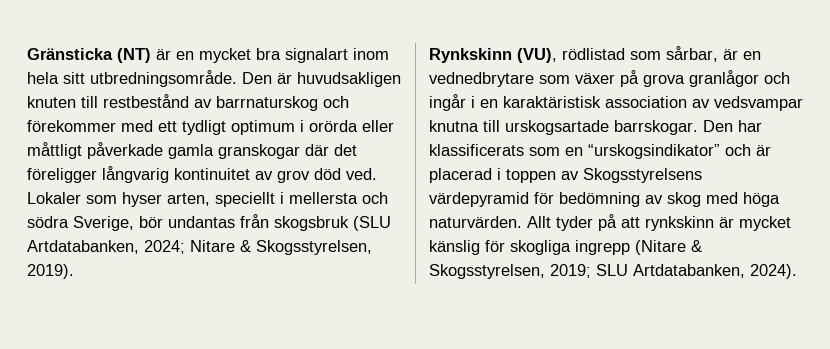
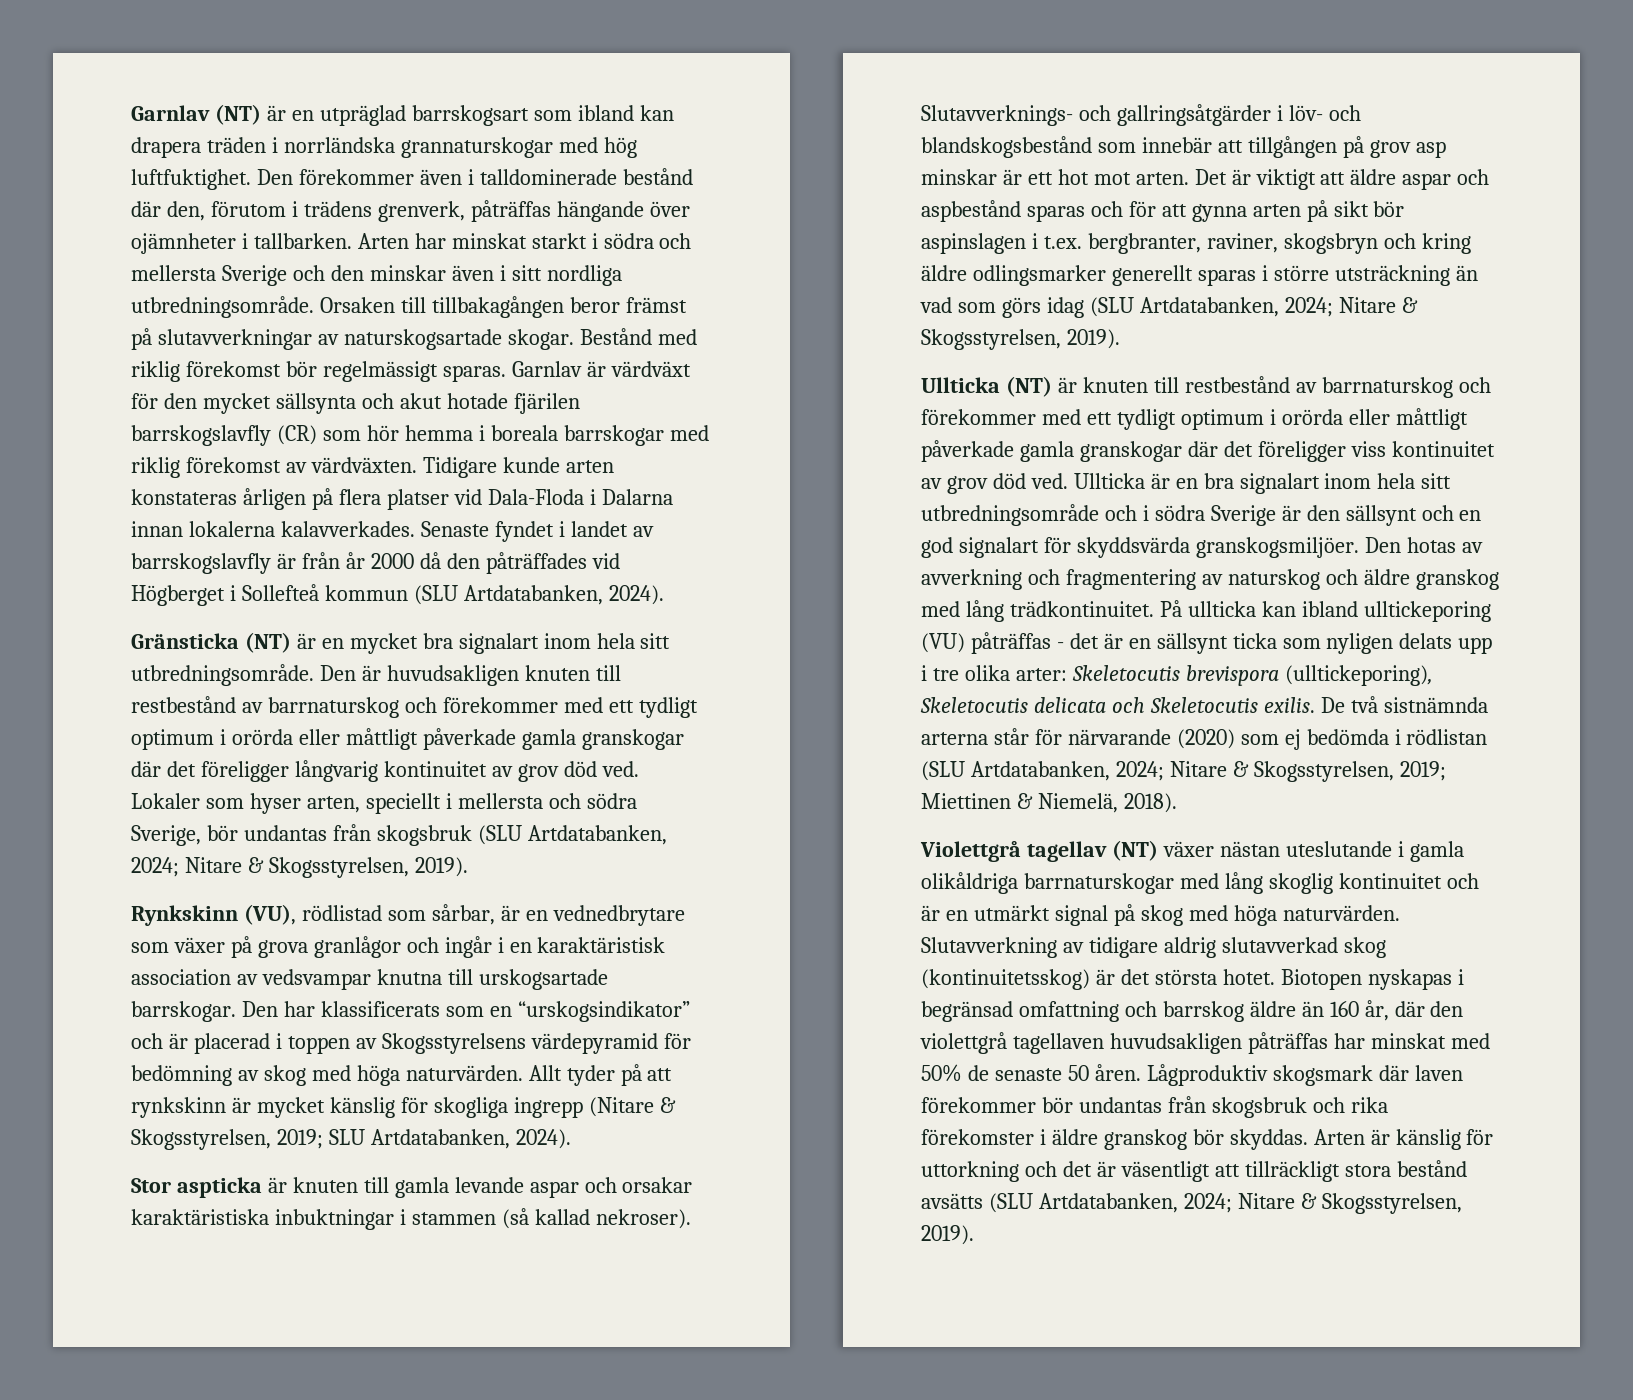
+ Garnlav (NT) är en utpräglad barrskogsart som ibland kan drapera träden i norrländska grannaturskogar med hög luftfuktighet. Den förekommer även i talldominerade bestånd där den, förutom i trädens grenverk, påträffas hängande över ojämnheter i tallbarken. Arten har minskat starkt i södra och mellersta Sverige och den minskar även i sitt nordliga utbredningsområde. Orsaken till tillbakagången beror främst på slutavverkningar av naturskogsartade skogar. Bestånd med riklig förekomst bör regelmässigt sparas. Garnlav är värdväxt för den mycket sällsynta och akut hotade fjärilen barrskogslavfly (CR) som hör hemma i boreala barrskogar med riklig förekomst av värdväxten. Tidigare kunde arten konstateras årligen på flera platser vid Dala-Floda i Dalarna innan lokalerna kalavverkades. Senaste fyndet i landet av barrskogslavfly är från år 2000 då den påträffades vid Högberget i Sollefteå kommun (SLU Artdatabanken, 2024).
+ Stor aspticka är knuten till gamla levande aspar och orsakar karaktäristiska inbuktningar i stammen (så kallad nekroser). Slutavverknings- och gallringsåtgärder i löv- och blandskogsbestånd som innebär att tillgången på grov asp minskar är ett hot mot arten. Det är viktigt att äldre aspar och aspbestånd sparas och för att gynna arten på sikt bör aspinslagen i t.ex. bergbranter, raviner, skogsbryn och kring äldre odlingsmarker generellt sparas i större utsträckning än vad som görs idag (SLU Artdatabanken, 2024; Nitare & Skogsstyrelsen, 2019).
+ Ullticka (NT) är knuten till restbestånd av barrnaturskog och förekommer med ett tydligt optimum i orörda eller måttligt påverkade gamla granskogar där det föreligger viss kontinuitet av grov död ved. Ullticka är en bra signalart inom hela sitt utbredningsområde och i södra Sverige är den sällsynt och en god signalart för skyddsvärda granskogsmiljöer. Den hotas av avverkning och fragmentering av naturskog och äldre granskog med lång trädkontinuitet. På ullticka kan ibland ulltickeporing (VU) påträffas - det är en sällsynt ticka som nyligen delats upp i tre olika arter: Skeletocutis brevispora (ulltickeporing), Skeletocutis delicata och Skeletocutis exilis. De två sistnämnda arterna står för närvarande (2020) som ej bedömda i rödlistan (SLU Artdatabanken, 2024; Nitare & Skogsstyrelsen, 2019; Miettinen & Niemelä, 2018).
+ Violettgrå tagellav (NT) växer nästan uteslutande i gamla olikåldriga barrnaturskogar med lång skoglig kontinuitet och är en utmärkt signal på skog med höga naturvärden. Slutavverkning av tidigare aldrig slutavverkad skog (kontinuitetsskog) är det största hotet. Biotopen nyskapas i begränsad omfattning och barrskog äldre än 160 år, där den violettgrå tagellaven huvudsakligen påträffas har minskat med 50% de senaste 50 åren. Lågproduktiv skogsmark där laven förekommer bör undantas från skogsbruk och rika förekomster i äldre granskog bör skyddas. Arten är känslig för uttorkning och det är väsentligt att tillräckligt stora bestånd avsätts (SLU Artdatabanken, 2024; Nitare & Skogsstyrelsen, 2019).

